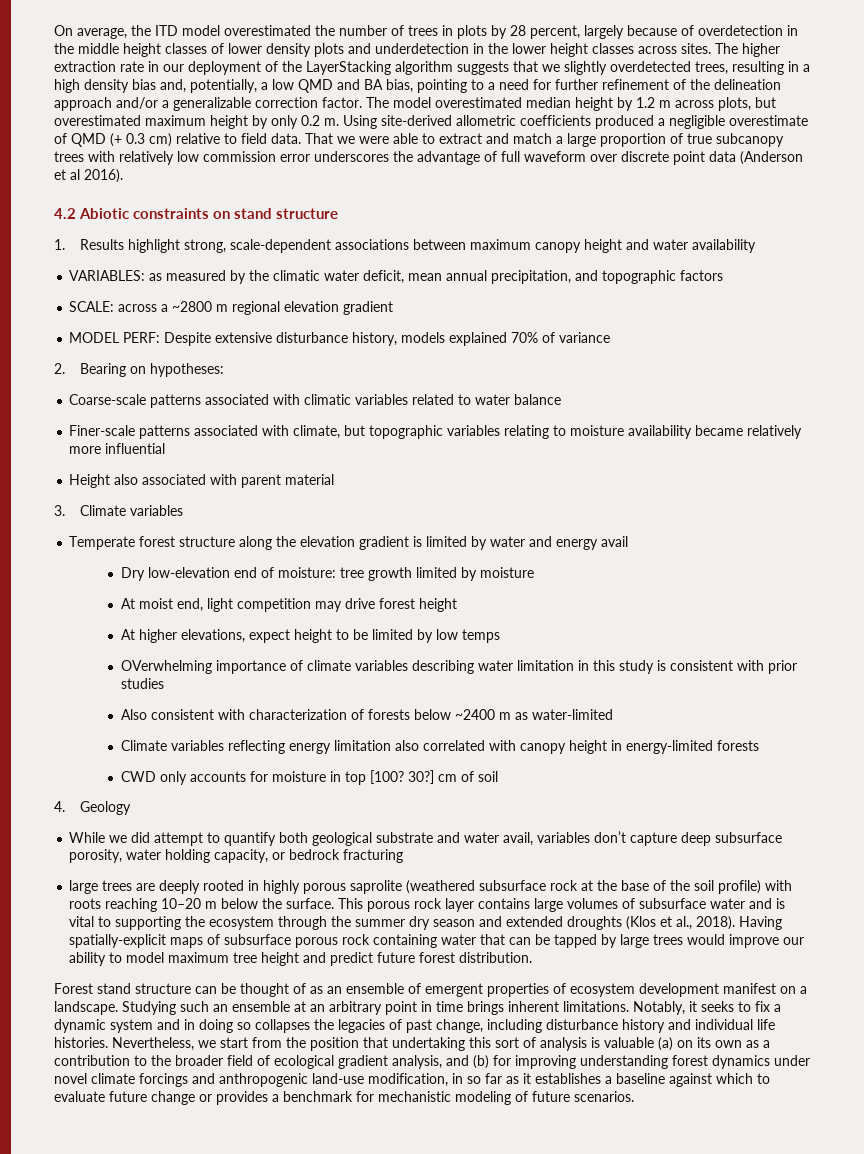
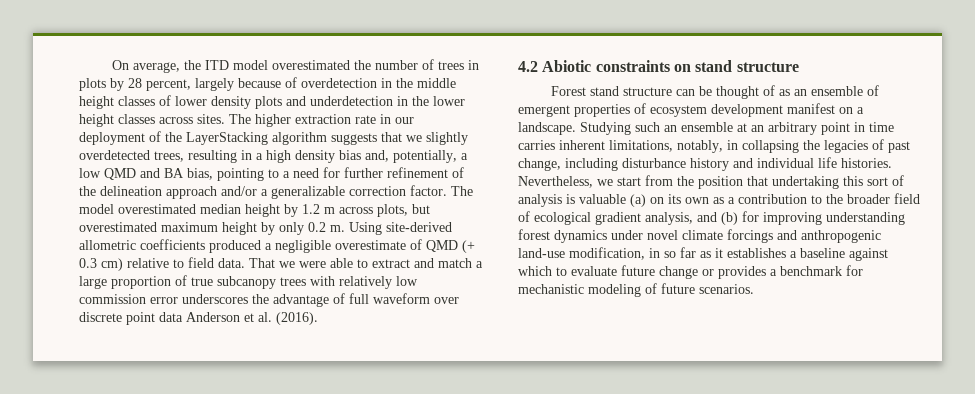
- That we were able to extract and match a large proportion of true subcanopy trees with relatively low commission error underscores the advantage of full waveform over discrete point data (Anderson et al 2016).
+ That we were able to extract and match a large proportion of true subcanopy trees with relatively low commission error underscores the advantage of full waveform over discrete point data Anderson et al. (2016).
- 1. Results highlight strong, scale-dependent associations between maximum canopy height and water availability
- VARIABLES: as measured by the climatic water deficit, mean annual precipitation, and topographic factors
- SCALE: across a ~2800 m regional elevation gradient
- MODEL PERF: Despite extensive disturbance history, models explained 70% of variance
- 2. Bearing on hypotheses:
- Coarse-scale patterns associated with climatic variables related to water balance
- Finer-scale patterns associated with climate, but topographic variables relating to moisture availability became relatively more influential
- Height also associated with parent material
- 3. Climate variables
- Temperate forest structure along the elevation gradient is limited by water and energy avail
- Dry low-elevation end of moisture: tree growth limited by moisture
- At moist end, light competition may drive forest height
- At higher elevations, expect height to be limited by low temps
- OVerwhelming importance of climate variables describing water limitation in this study is consistent with prior studies
- Also consistent with characterization of forests below ~2400 m as water-limited
- Climate variables reflecting energy limitation also correlated with canopy height in energy-limited forests
- CWD only accounts for moisture in top [100? 30?] cm of soil
- 4. Geology
- While we did attempt to quantify both geological substrate and water avail, variables don’t capture deep subsurface porosity, water holding capacity, or bedrock fracturing
- large trees are deeply rooted in highly porous saprolite (weathered subsurface rock at the base of the soil profile) with roots reaching 10–20 m below the surface. This porous rock layer contains large volumes of subsurface water and is vital to supporting the ecosystem through the summer dry season and extended droughts (Klos et al., 2018). Having spatially-explicit maps of subsurface porous rock containing water that can be tapped by large trees would improve our ability to model maximum tree height and predict future forest distribution.
- Studying such an ensemble at an arbitrary point in time brings inherent limitations. Notably, it seeks to fix a dynamic system and in doing so collapses the legacies of past change, including disturbance history and individual life histories.
+ Studying such an ensemble at an arbitrary point in time carries inherent limitations, notably, in collapsing the legacies of past change, including disturbance history and individual life histories.

